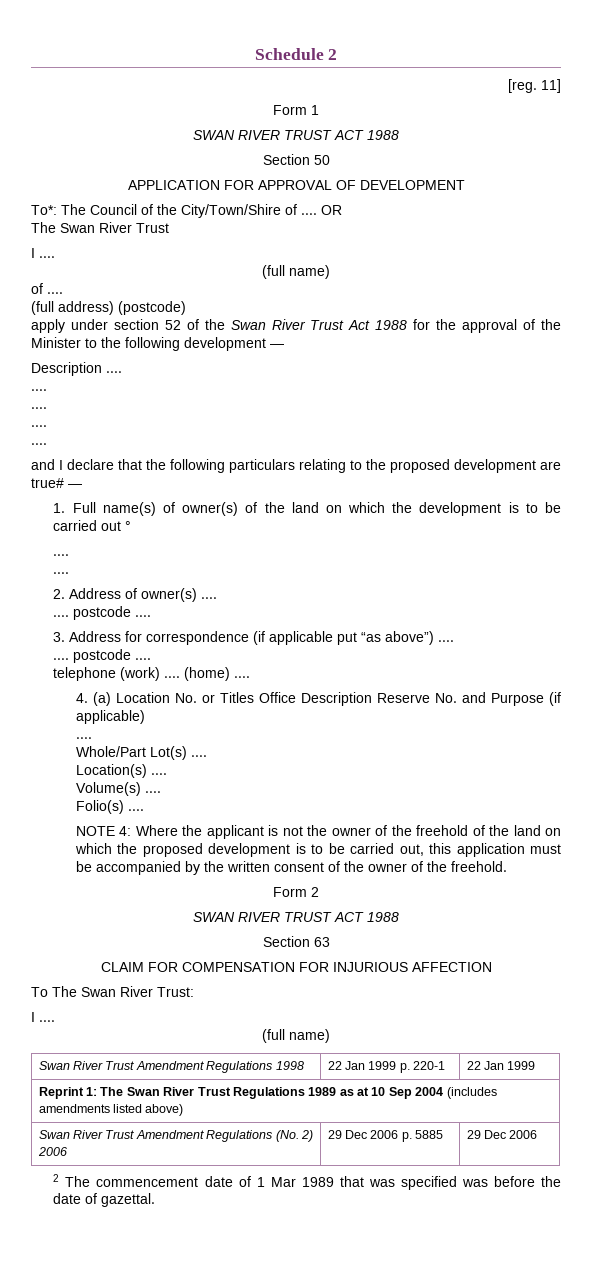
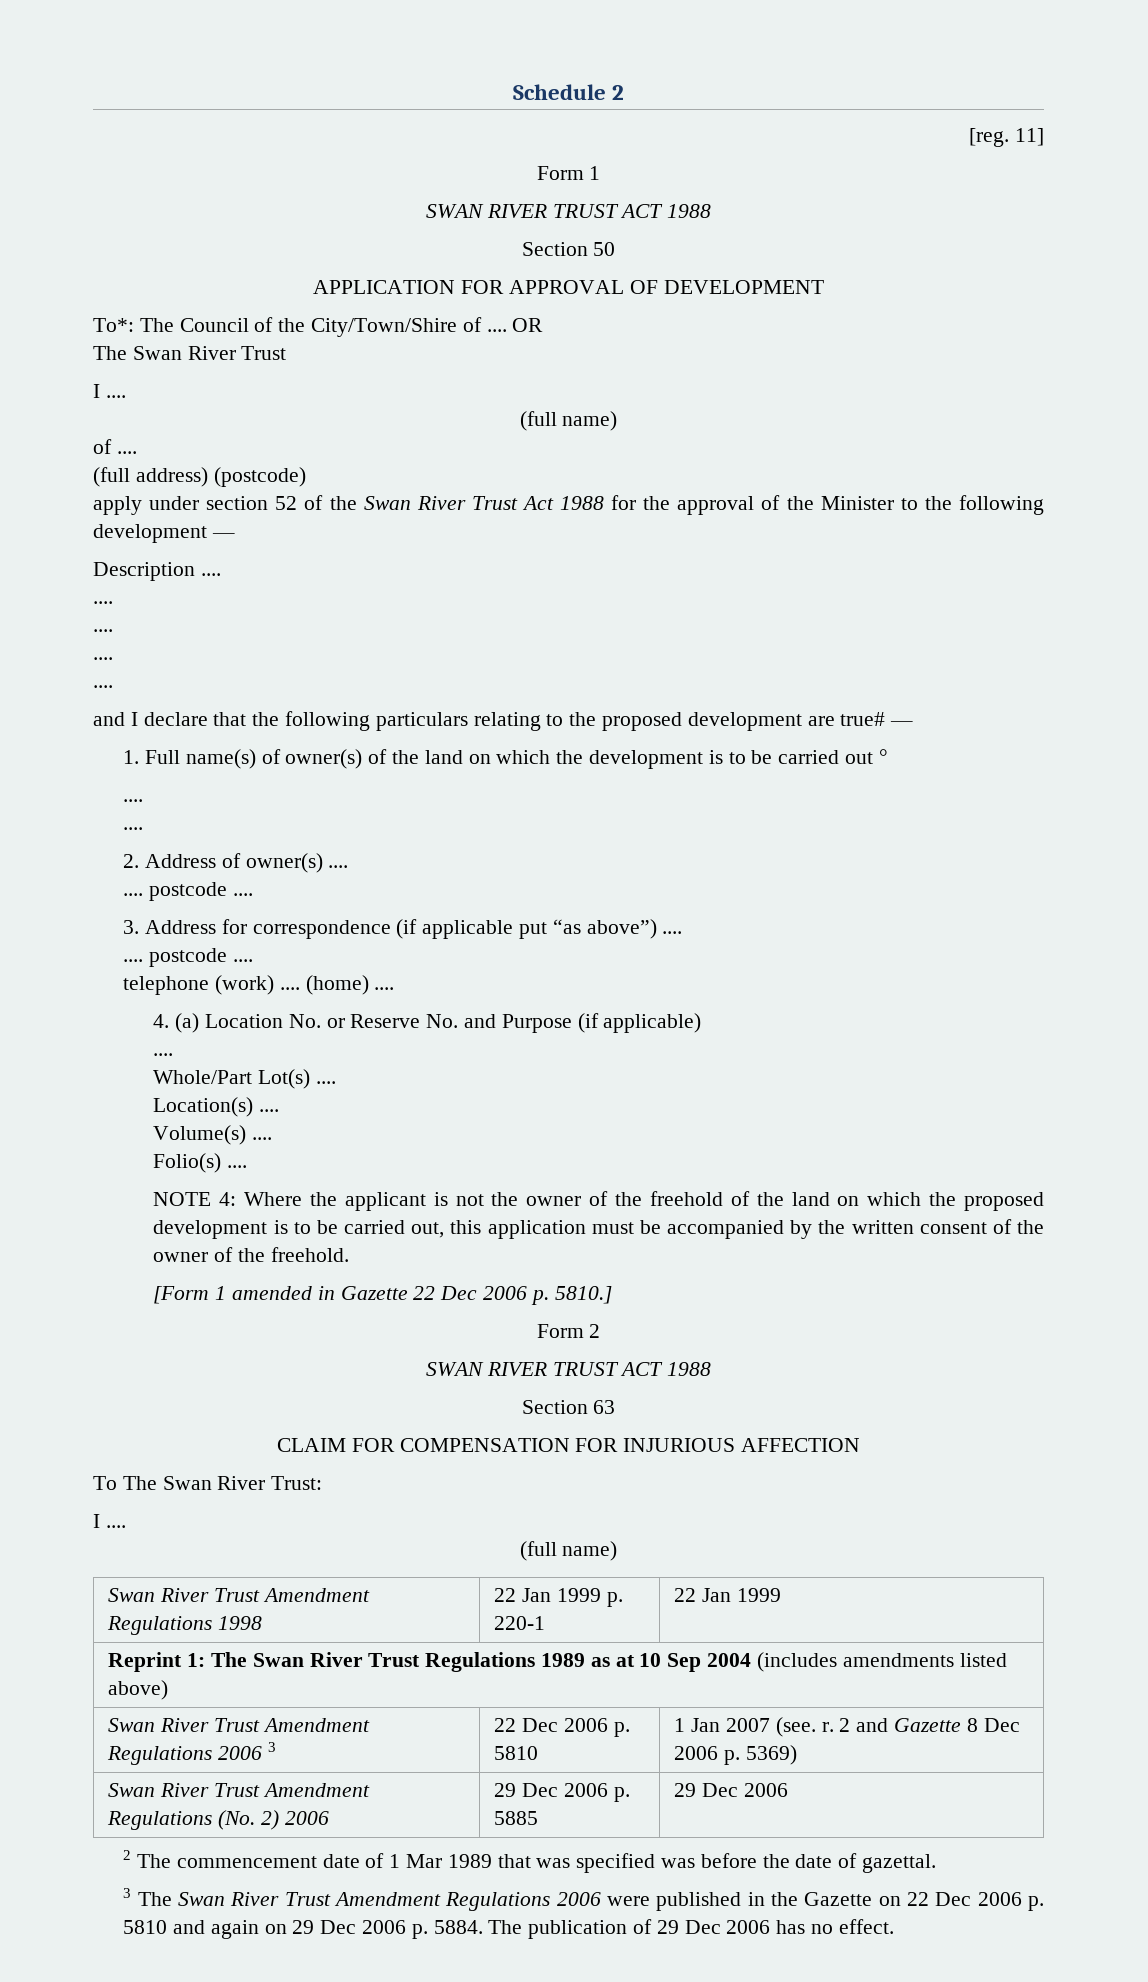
- 4. (a) Location No. or Titles Office Description Reserve No. and Purpose (if applicable)
+ 4. (a) Location No. or Reserve No. and Purpose (if applicable)
+ [Form 1 amended in Gazette 22 Dec 2006 p. 5810.]
+ Swan River Trust Amendment Regulations 2006 3 | 22 Dec 2006 p. 5810 | 1 Jan 2007 (see. r. 2 and Gazette 8 Dec 2006 p. 5369)
+ 3 The Swan River Trust Amendment Regulations 2006 were published in the Gazette on 22 Dec 2006 p. 5810 and again on 29 Dec 2006 p. 5884. The publication of 29 Dec 2006 has no effect.

